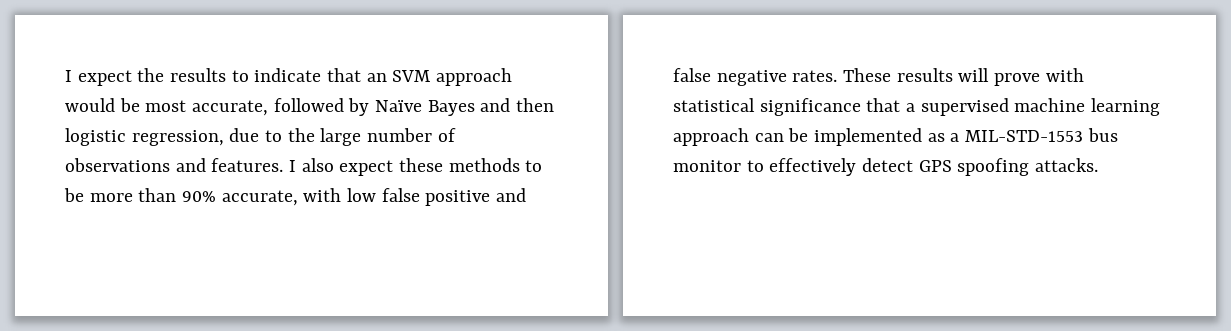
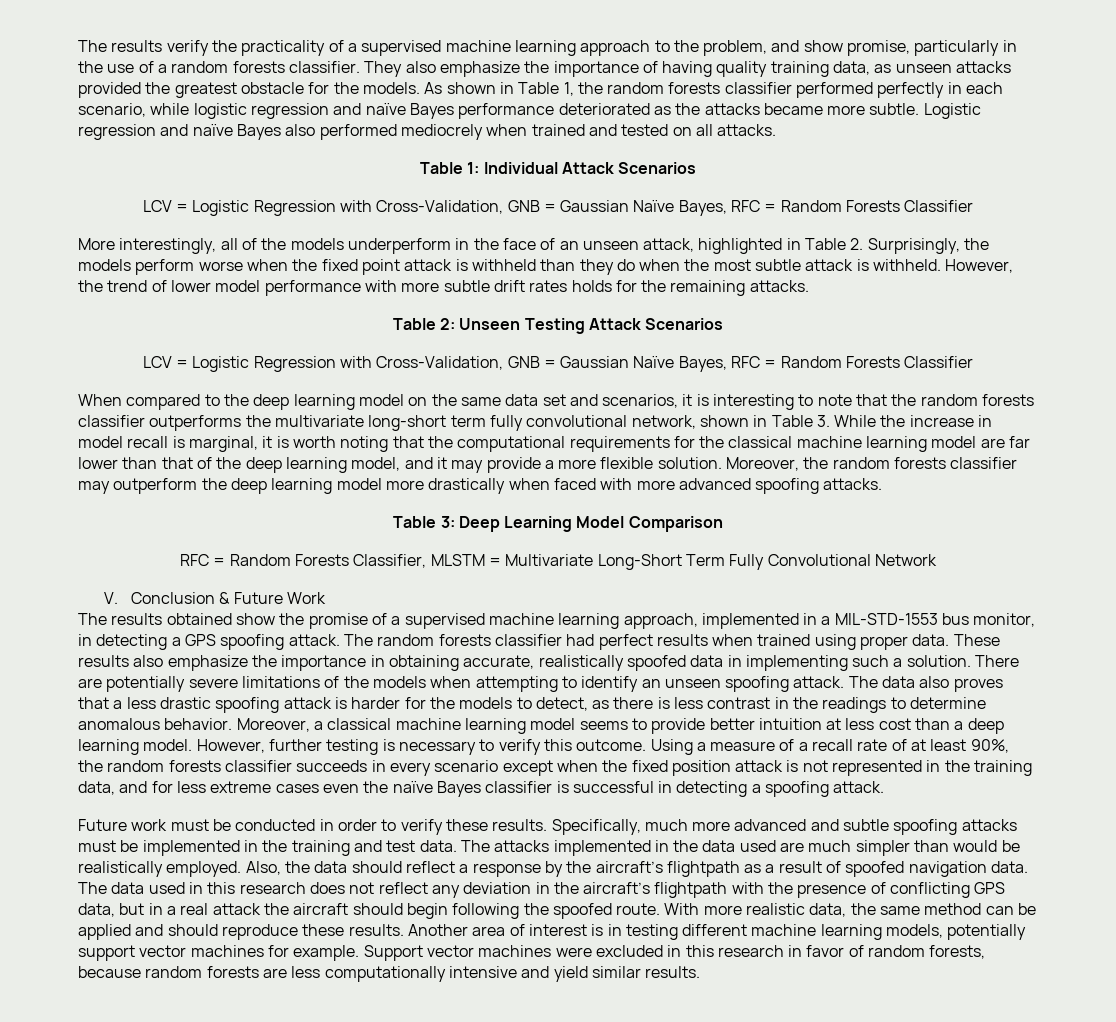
- I expect the results to indicate that an SVM approach would be most accurate, followed by Naïve Bayes and then logistic regression, due to the large number of observations and features. I also expect these methods to be more than 90% accurate, with low false positive and false negative rates. These results will prove with statistical significance that a supervised machine learning approach can be implemented as a MIL-STD-1553 bus monitor to effectively detect GPS spoofing attacks.
+ The results verify the practicality of a supervised machine learning approach to the problem, and show promise, particularly in the use of a random forests classifier. They also emphasize the importance of having quality training data, as unseen attacks provided the greatest obstacle for the models. As shown in Table 1, the random forests classifier performed perfectly in each scenario, while logistic regression and naïve Bayes performance deteriorated as the attacks became more subtle. Logistic regression and naïve Bayes also performed mediocrely when trained and tested on all attacks.
+ Table 1: Individual Attack Scenarios
+ LCV = Logistic Regression with Cross-Validation, GNB = Gaussian Naïve Bayes, RFC = Random Forests Classifier
+ More interestingly, all of the models underperform in the face of an unseen attack, highlighted in Table 2. Surprisingly, the models perform worse when the fixed point attack is withheld than they do when the most subtle attack is withheld. However, the trend of lower model performance with more subtle drift rates holds for the remaining attacks.
+ Table 2: Unseen Testing Attack Scenarios
+ LCV = Logistic Regression with Cross-Validation, GNB = Gaussian Naïve Bayes, RFC = Random Forests Classifier
+ When compared to the deep learning model on the same data set and scenarios, it is interesting to note that the random forests classifier outperforms the multivariate long-short term fully convolutional network, shown in Table 3. While the increase in model recall is marginal, it is worth noting that the computational requirements for the classical machine learning model are far lower than that of the deep learning model, and it may provide a more flexible solution. Moreover, the random forests classifier may outperform the deep learning model more drastically when faced with more advanced spoofing attacks.
+ Table 3: Deep Learning Model Comparison
+ RFC = Random Forests Classifier, MLSTM = Multivariate Long-Short Term Fully Convolutional Network
+ V. Conclusion & Future Work
+ The results obtained show the promise of a supervised machine learning approach, implemented in a MIL-STD-1553 bus monitor, in detecting a GPS spoofing attack. The random forests classifier had perfect results when trained using proper data. These results also emphasize the importance in obtaining accurate, realistically spoofed data in implementing such a solution. There are potentially severe limitations of the models when attempting to identify an unseen spoofing attack. The data also proves that a less drastic spoofing attack is harder for the models to detect, as there is less contrast in the readings to determine anomalous behavior. Moreover, a classical machine learning model seems to provide better intuition at less cost than a deep learning model. However, further testing is necessary to verify this outcome. Using a measure of a recall rate of at least 90%, the random forests classifier succeeds in every scenario except when the fixed position attack is not represented in the training data, and for less extreme cases even the naïve Bayes classifier is successful in detecting a spoofing attack.
+ Future work must be conducted in order to verify these results. Specifically, much more advanced and subtle spoofing attacks must be implemented in the training and test data. The attacks implemented in the data used are much simpler than would be realistically employed. Also, the data should reflect a response by the aircraft’s flightpath as a result of spoofed navigation data. The data used in this research does not reflect any deviation in the aircraft’s flightpath with the presence of conflicting GPS data, but in a real attack the aircraft should begin following the spoofed route. With more realistic data, the same method can be applied and should reproduce these results. Another area of interest is in testing different machine learning models, potentially support vector machines for example. Support vector machines were excluded in this research in favor of random forests, because random forests are less computationally intensive and yield similar results.

